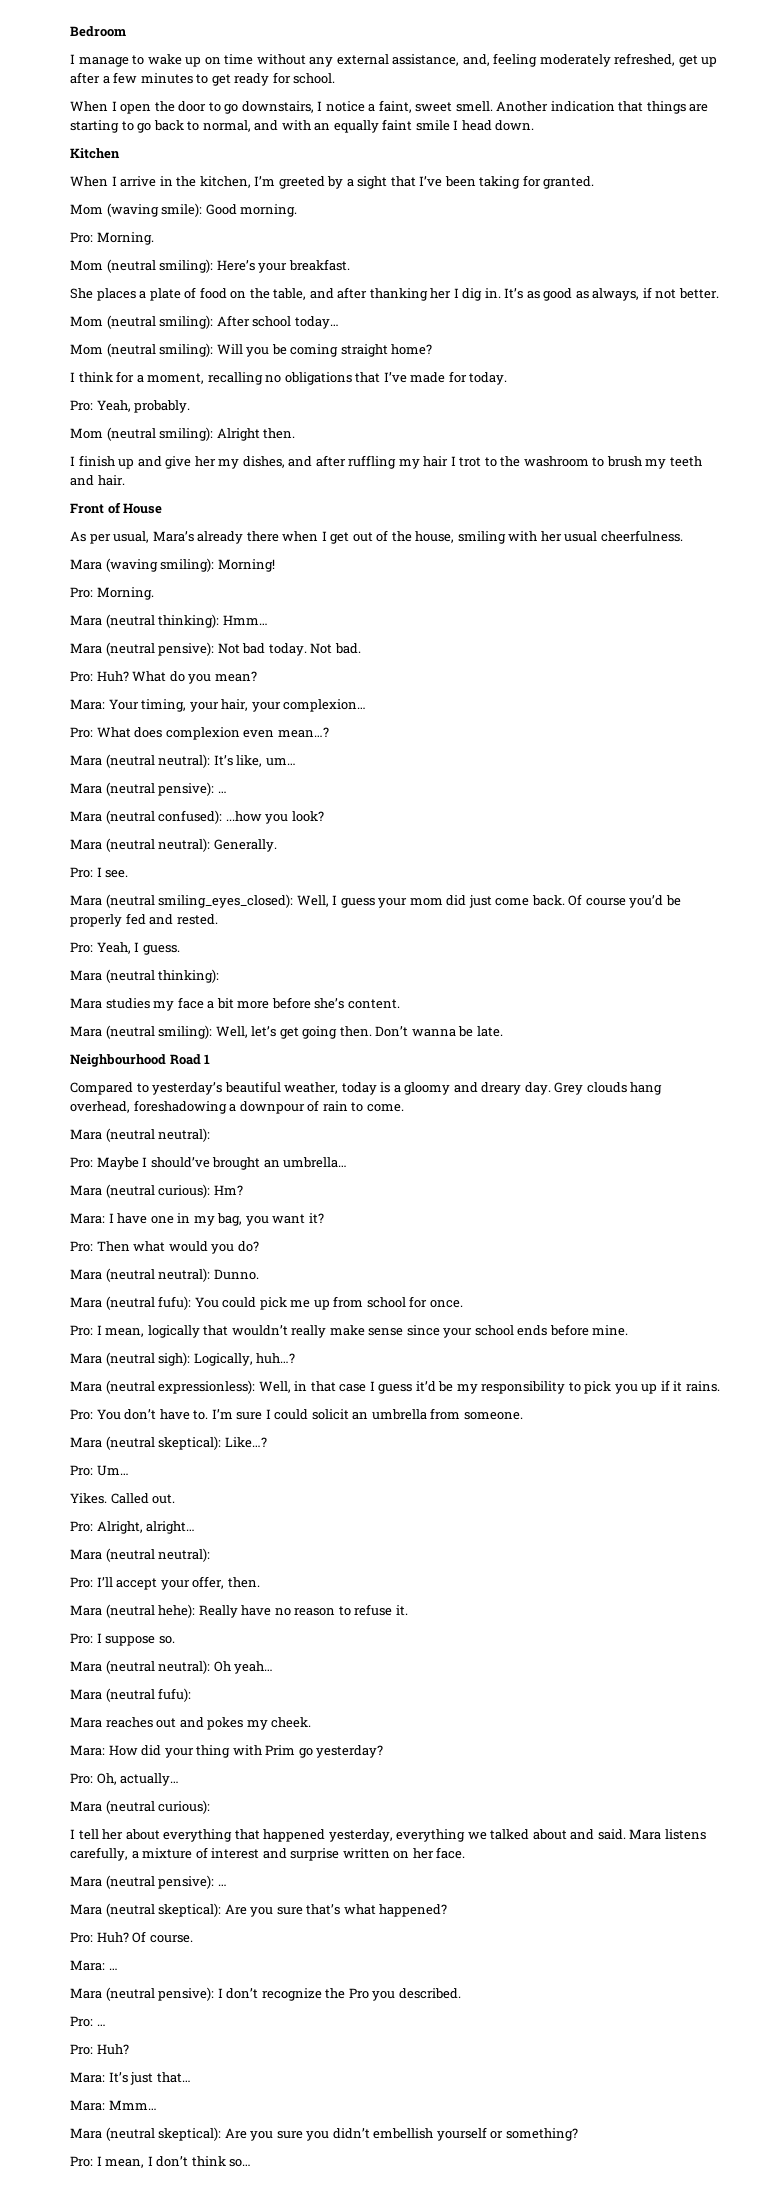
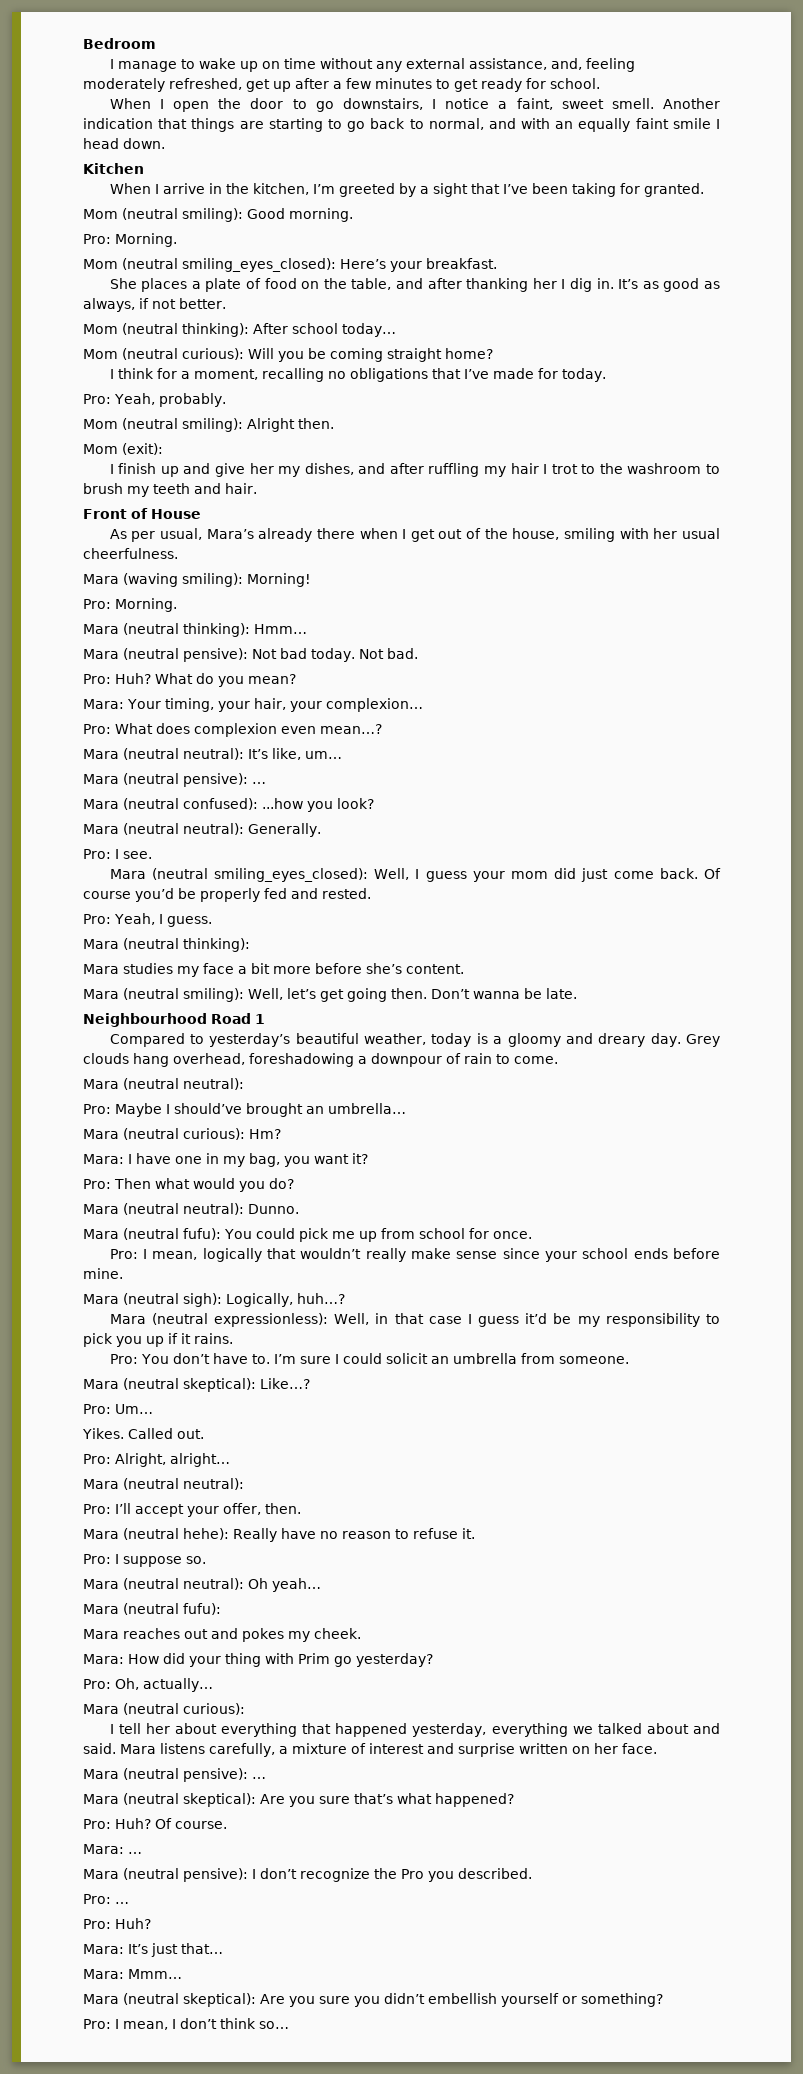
- Mom (waving smile): Good morning.
+ Mom (neutral smiling): Good morning.
- Mom (neutral smiling): Here’s your breakfast.
+ Mom (neutral smiling_eyes_closed): Here’s your breakfast.
- Mom (neutral smiling): After school today…
+ Mom (neutral thinking): After school today…
- Mom (neutral smiling): Will you be coming straight home?
+ Mom (neutral curious): Will you be coming straight home?
+ Mom (exit):

